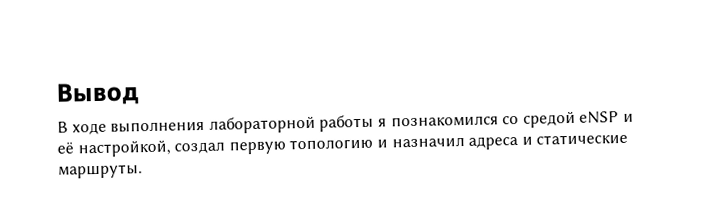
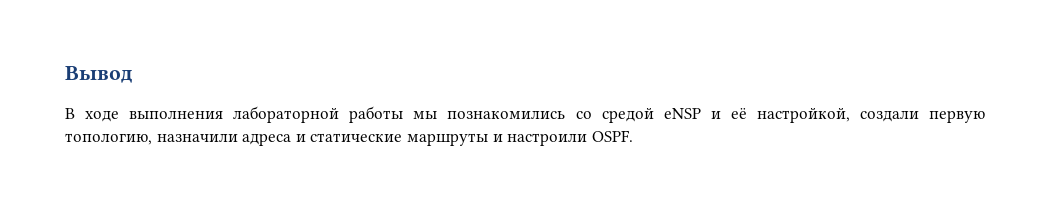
- В ходе выполнения лабораторной работы я познакомился со средой eNSP и её настройкой, создал первую топологию и назначил адреса и статические маршруты.
+ В ходе выполнения лабораторной работы мы познакомились со средой eNSP и её настройкой, создали первую топологию, назначили адреса и статические маршруты и настроили OSPF.

